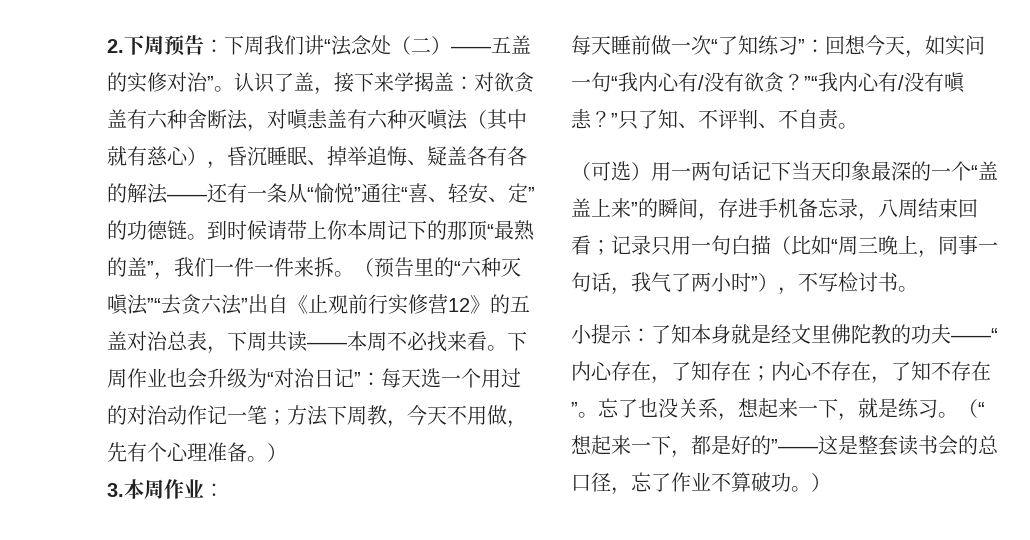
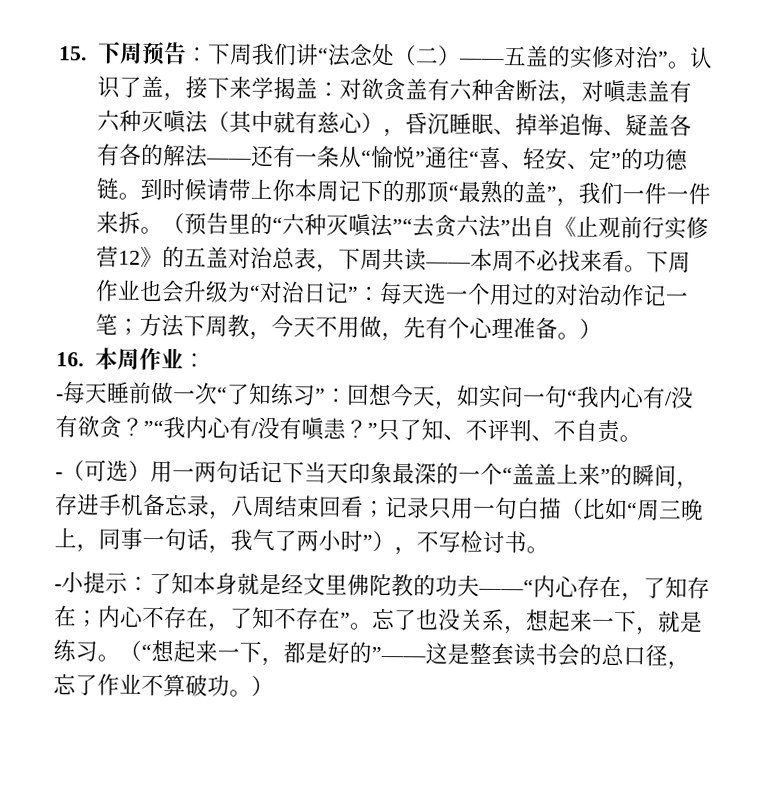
- 2.下周预告：下周我们讲“法念处（二）——五盖的实修对治”。
+ 15.下周预告：下周我们讲“法念处（二）——五盖的实修对治”。
- 3.本周作业：
+ 16.本周作业：
- 每天睡前做一次“了知练习”：回想今天，如实问一句“我内心有/没有欲贪？”“我内心有/没有嗔恚？”只了知、不评判、不自责。
+ -每天睡前做一次“了知练习”：回想今天，如实问一句“我内心有/没有欲贪？”“我内心有/没有嗔恚？”只了知、不评判、不自责。
- （可选）用一两句话记下当天印象最深的一个“盖盖上来”的瞬间，存进手机备忘录，八周结束回看；记录只用一句白描（比如“周三晚上，同事一句话，我气了两小时”），不写检讨书。
+ -（可选）用一两句话记下当天印象最深的一个“盖盖上来”的瞬间，存进手机备忘录，八周结束回看；记录只用一句白描（比如“周三晚上，同事一句话，我气了两小时”），不写检讨书。
- 小提示：了知本身就是经文里佛陀教的功夫——“内心存在，了知存在；内心不存在，了知不存在”。
+ -小提示：了知本身就是经文里佛陀教的功夫——“内心存在，了知存在；内心不存在，了知不存在”。

